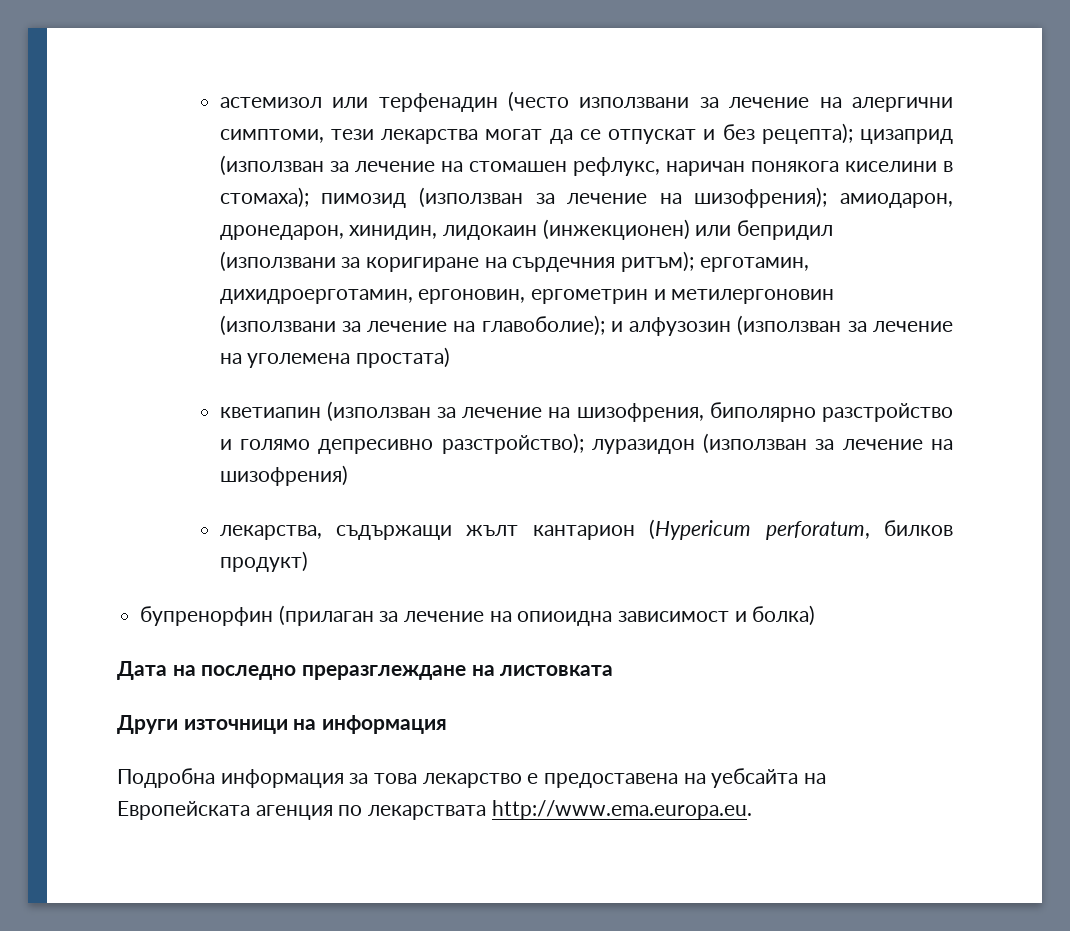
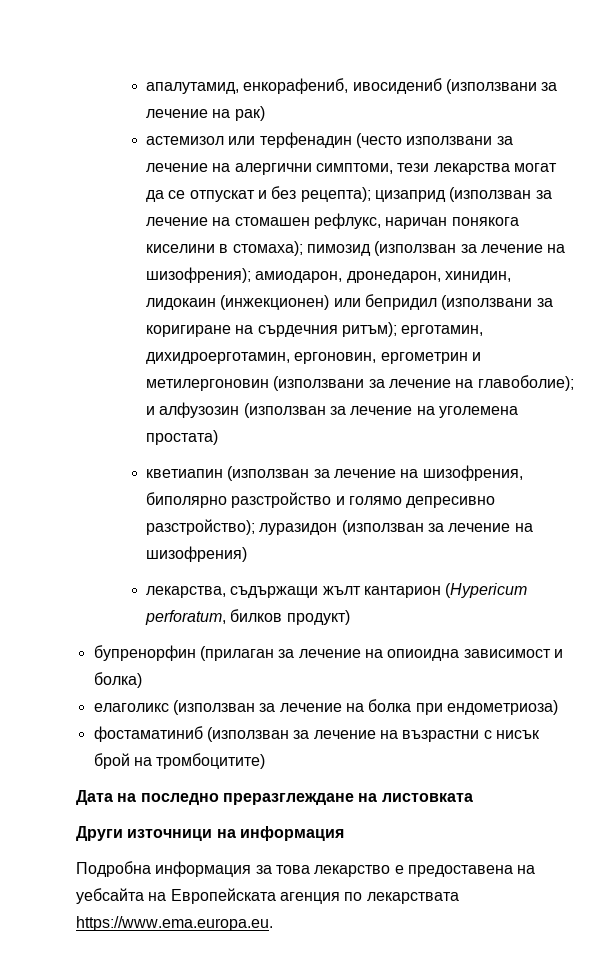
+ апалутамид, енкорафениб, ивосидениб (използвани за лечение на рак)
+ елаголикс (използван за лечение на болка при ендометриоза)
+ фостаматиниб (използван за лечение на възрастни с нисък брой на тромбоцитите)
- Подробна информация за това лекарствo е предоставена на уебсайта на Европейската агенция по лекарствата http://www.ema.europa.eu.
+ Подробна информация за това лекарствo е предоставена на уебсайта на Европейската агенция по лекарствата https://www.ema.europa.eu.

